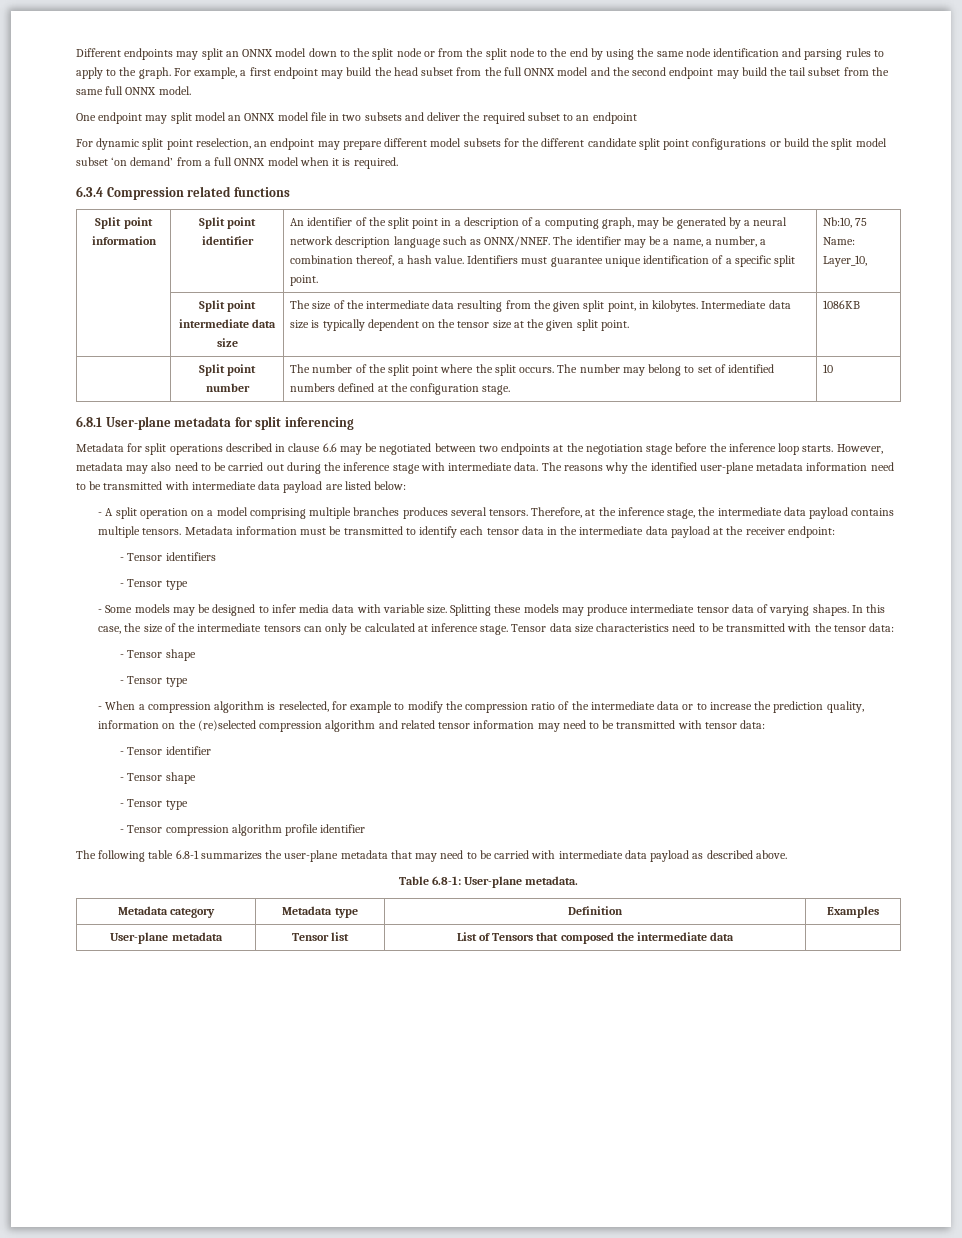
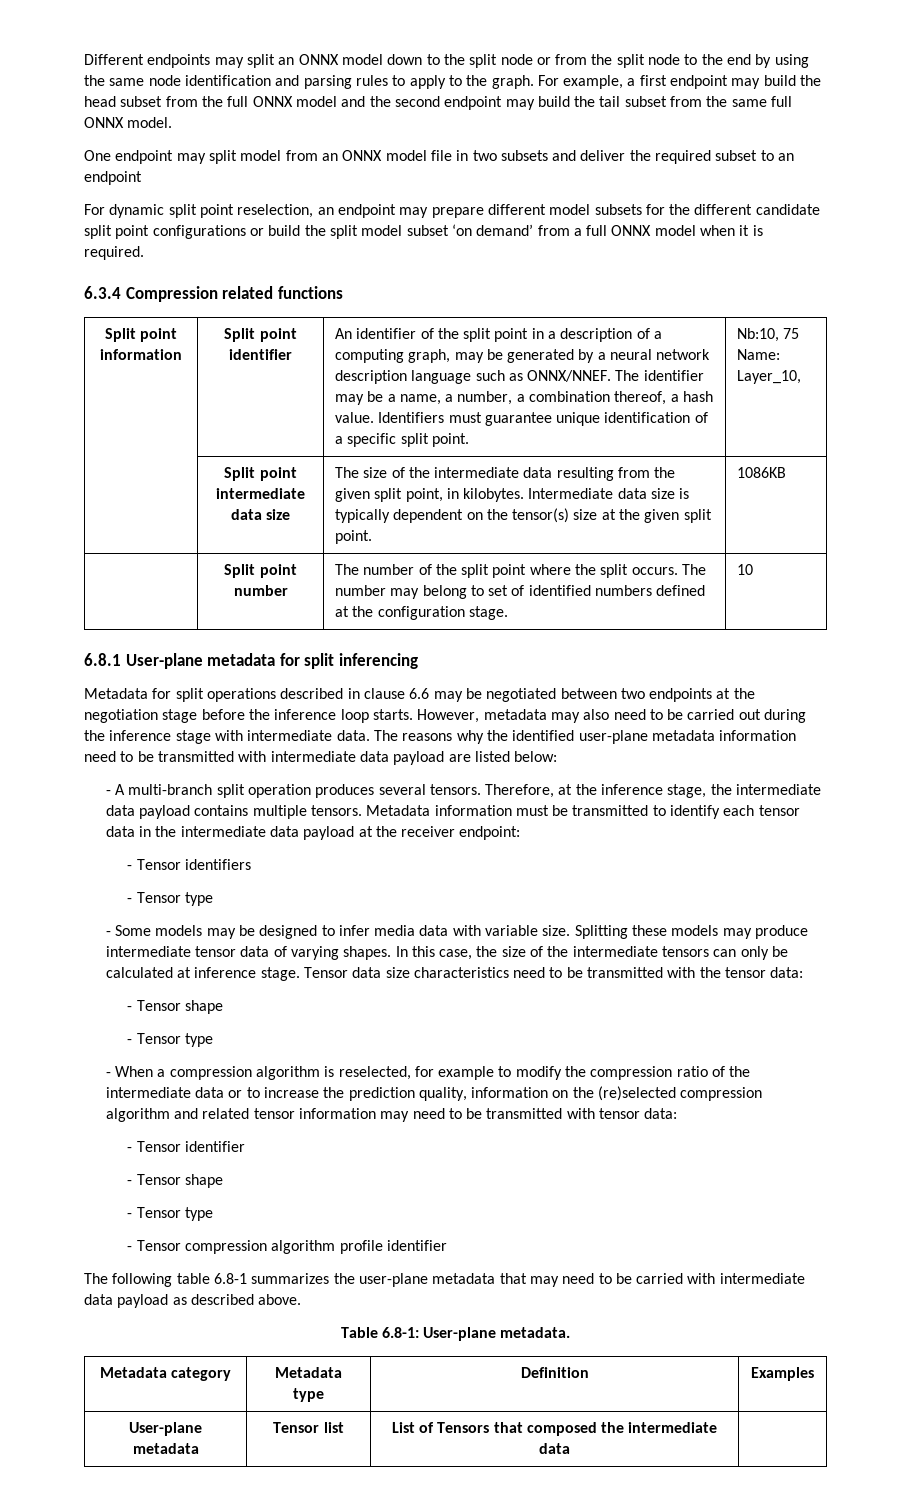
- One endpoint may split model an ONNX model file in two subsets and deliver the required subset to an endpoint
+ One endpoint may split model from an ONNX model file in two subsets and deliver the required subset to an endpoint
- | Split point intermediate data size | The size of the intermediate data resulting from the given split point, in kilobytes. Intermediate data size is typically dependent on the tensor size at the given split point. | 1086KB
+ | Split point intermediate data size | The size of the intermediate data resulting from the given split point, in kilobytes. Intermediate data size is typically dependent on the tensor(s) size at the given split point. | 1086KB
- - A split operation on a model comprising multiple branches produces several tensors.
+ - A multi-branch split operation produces several tensors.

